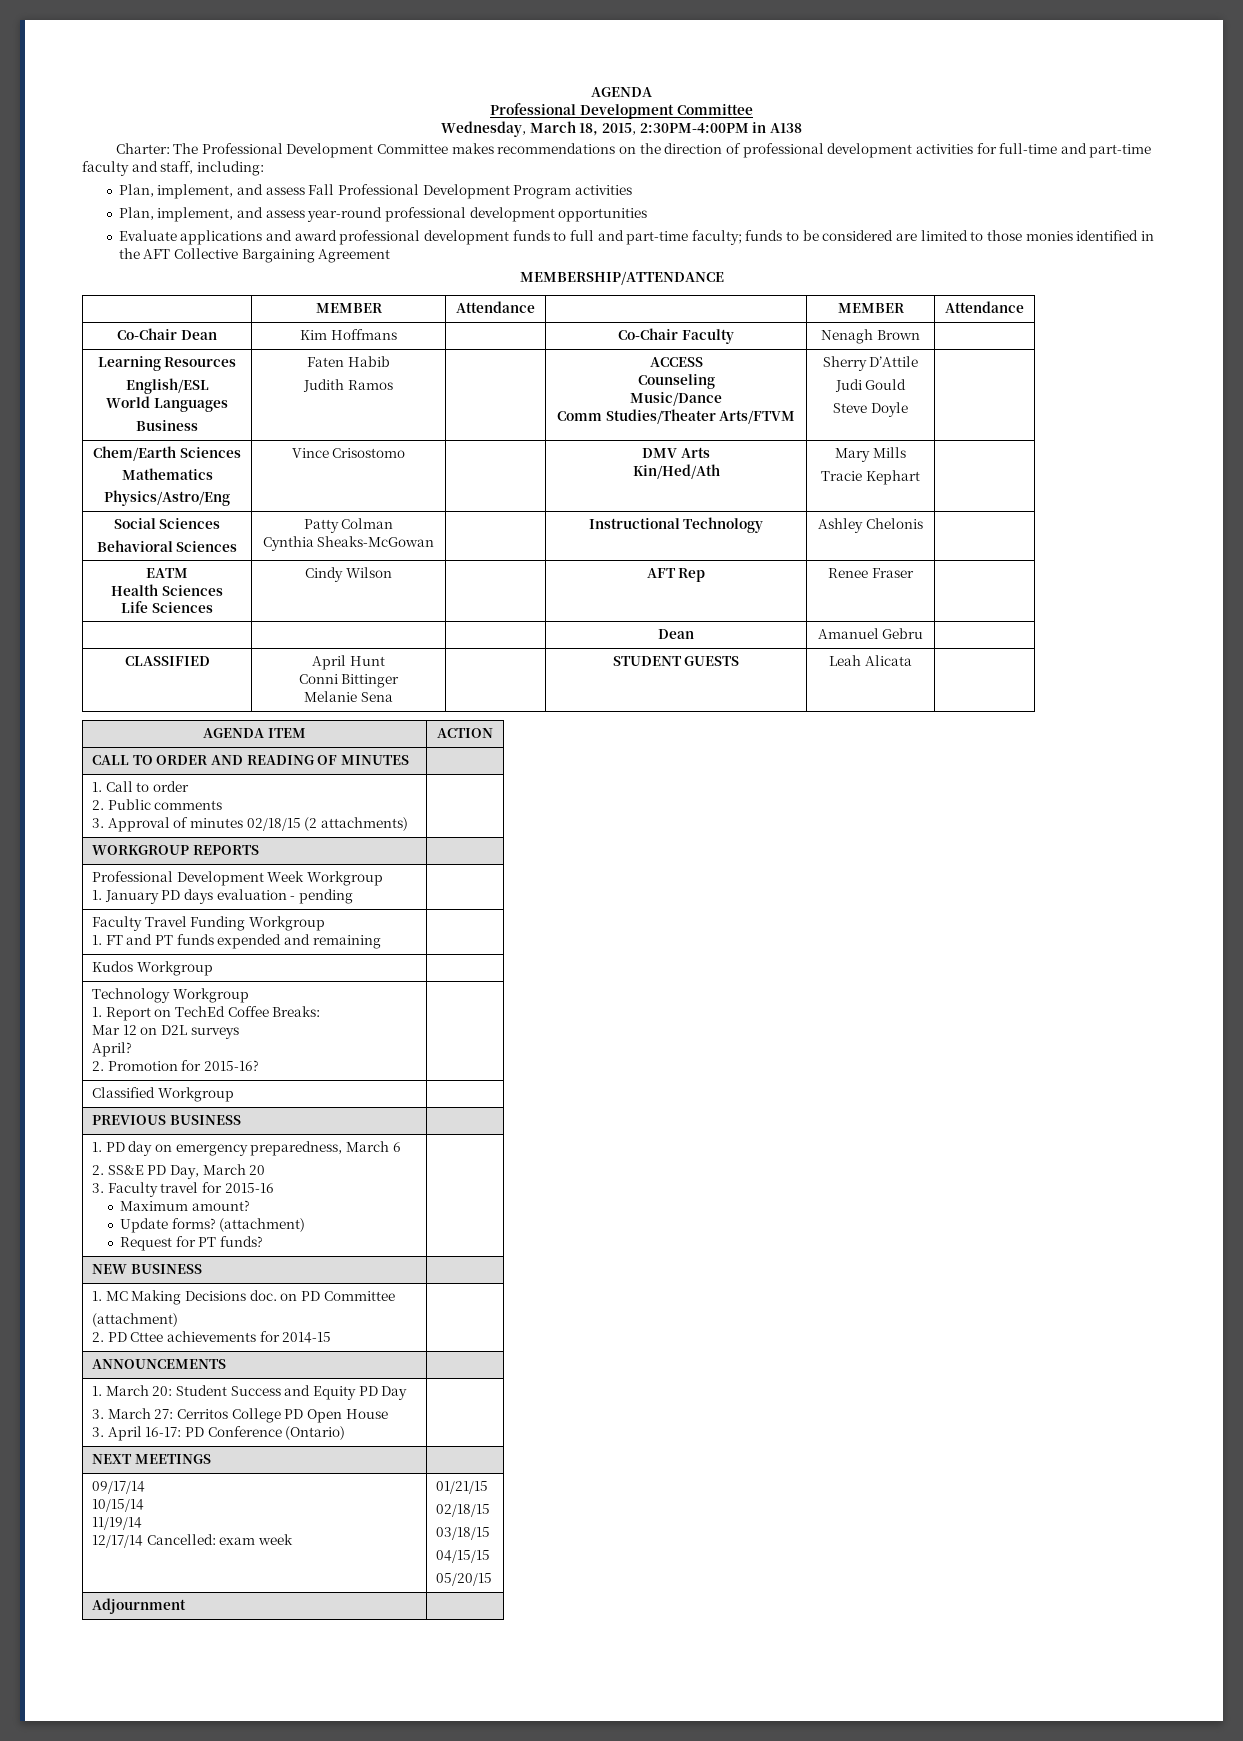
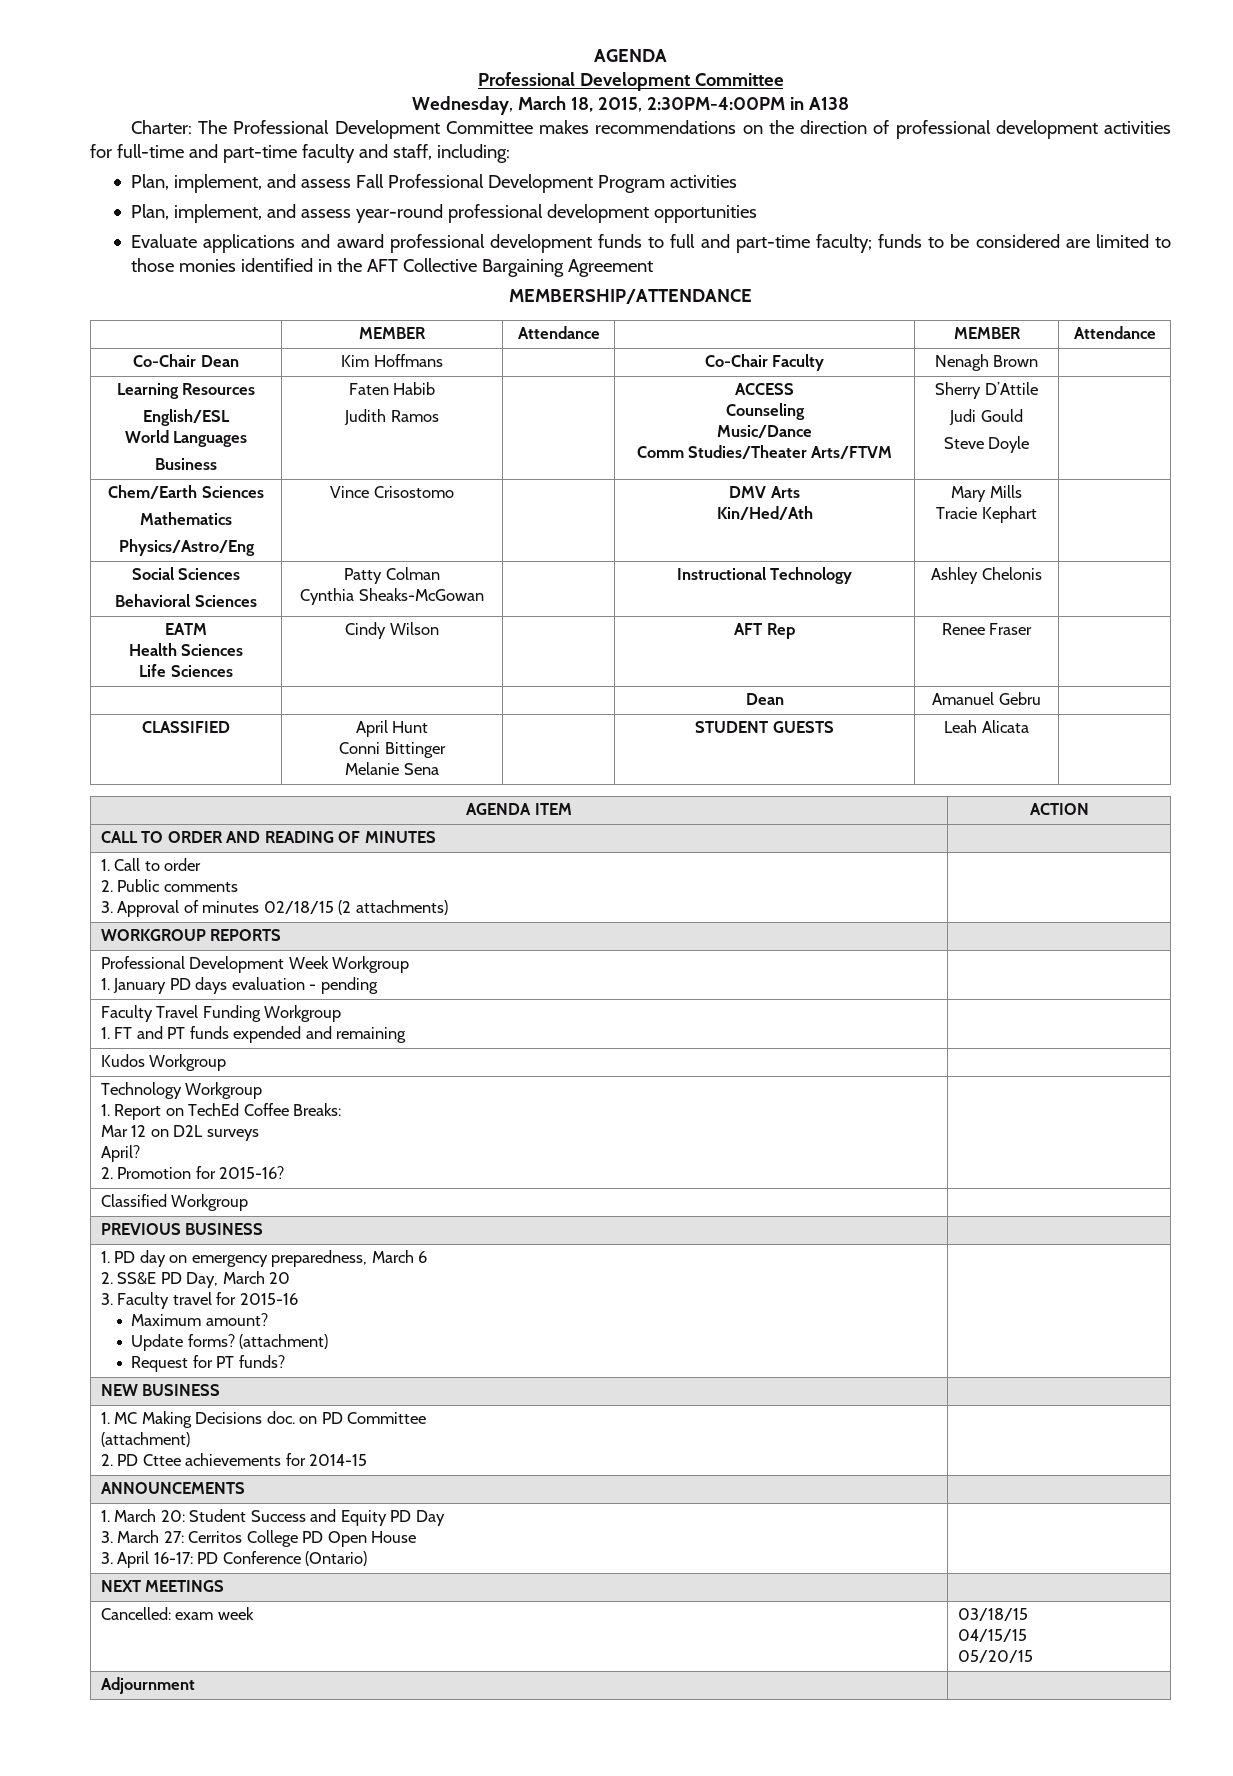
- 09/17/14
- 10/15/14
- 11/19/14
- 12/17/14 Cancelled: exam week | 01/21/15
- 02/18/15
- 03/18/15
+ Cancelled: exam week | 03/18/15

